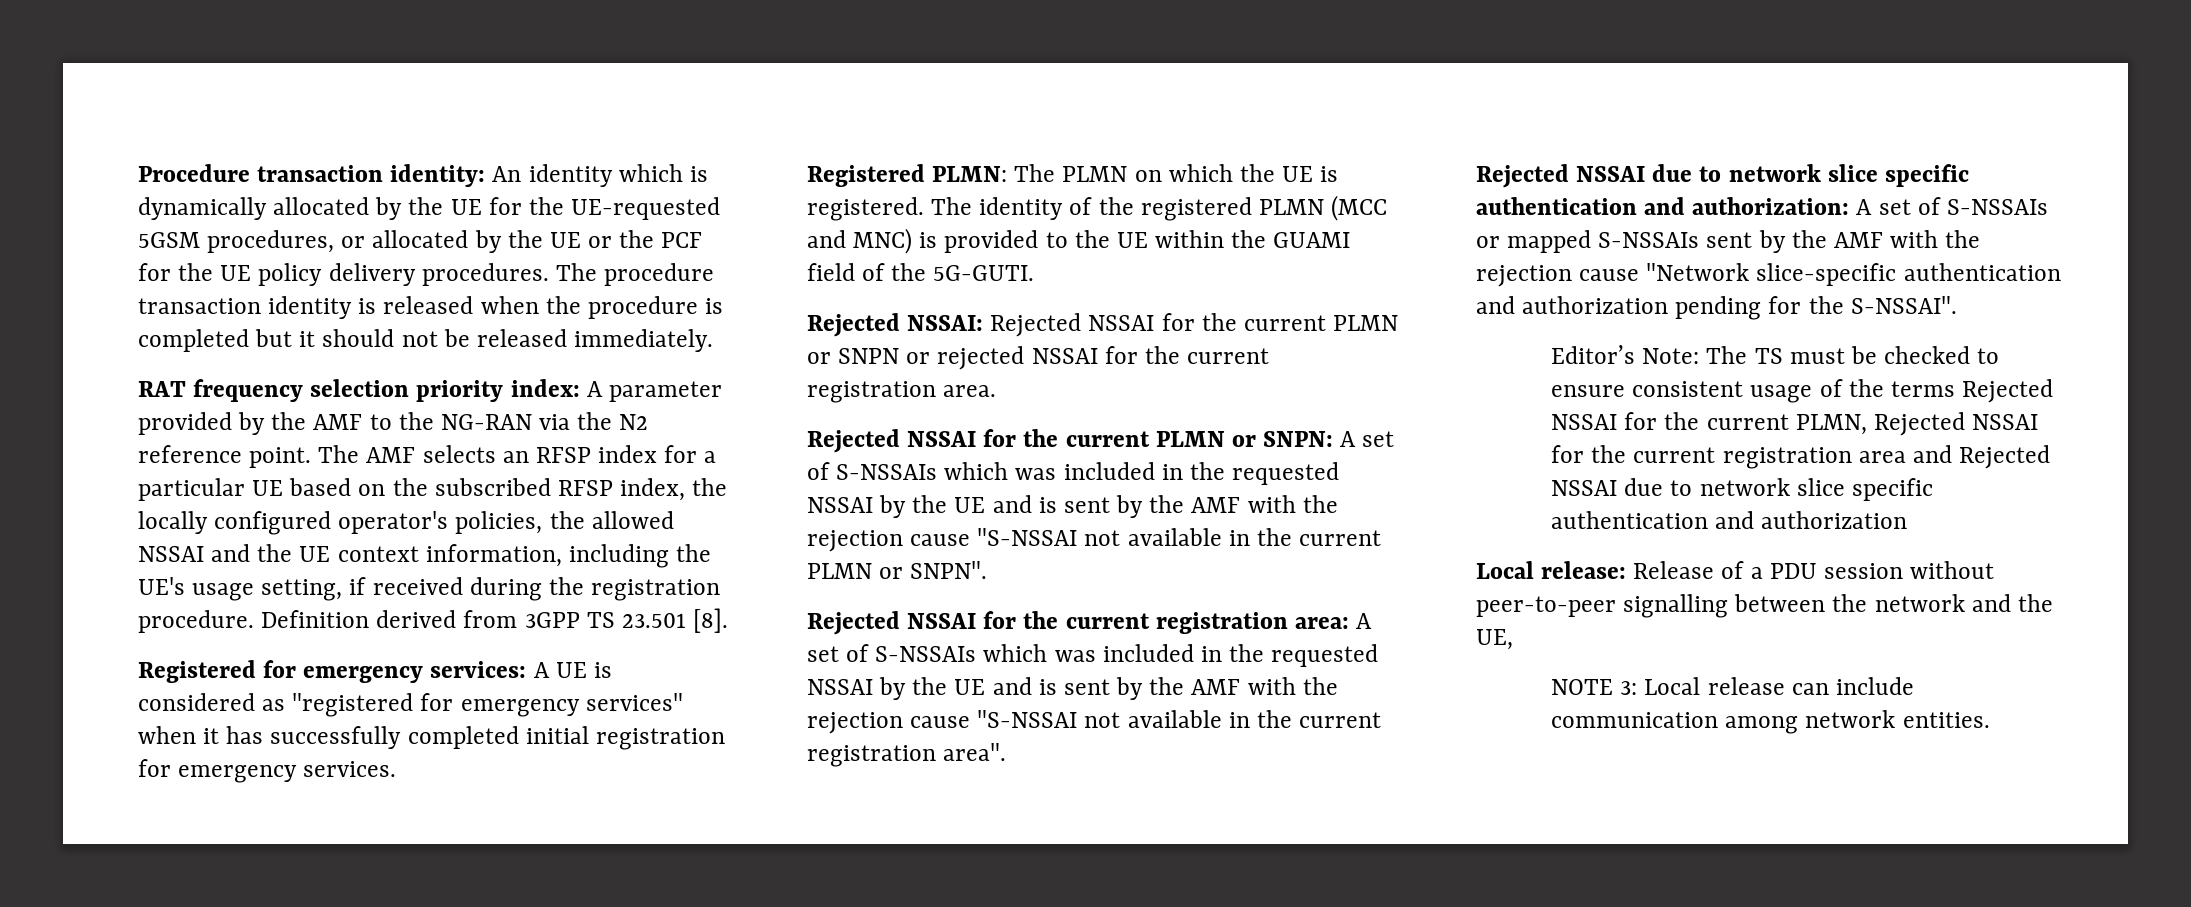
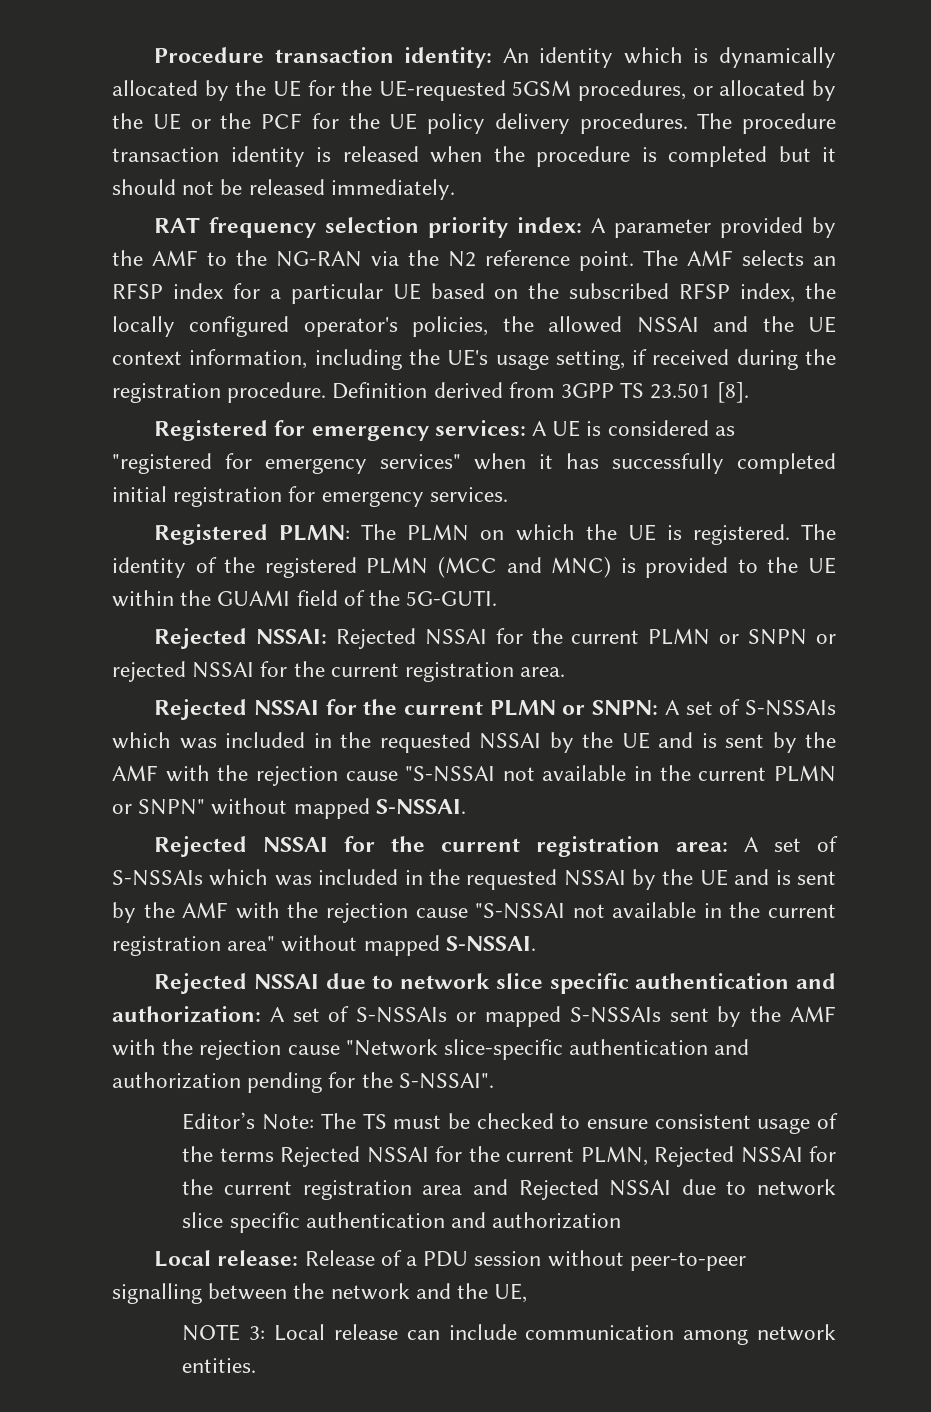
- Rejected NSSAI for the current PLMN or SNPN: A set of S-NSSAIs which was included in the requested NSSAI by the UE and is sent by the AMF with the rejection cause "S-NSSAI not available in the current PLMN or SNPN".
+ Rejected NSSAI for the current PLMN or SNPN: A set of S-NSSAIs which was included in the requested NSSAI by the UE and is sent by the AMF with the rejection cause "S-NSSAI not available in the current PLMN or SNPN" without mapped S-NSSAI.
- Rejected NSSAI for the current registration area: A set of S-NSSAIs which was included in the requested NSSAI by the UE and is sent by the AMF with the rejection cause "S-NSSAI not available in the current registration area".
+ Rejected NSSAI for the current registration area: A set of S-NSSAIs which was included in the requested NSSAI by the UE and is sent by the AMF with the rejection cause "S-NSSAI not available in the current registration area" without mapped S-NSSAI.

